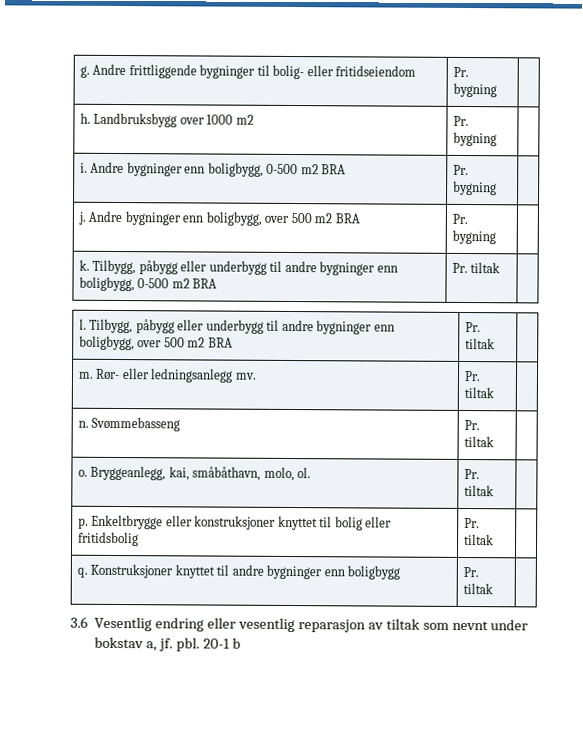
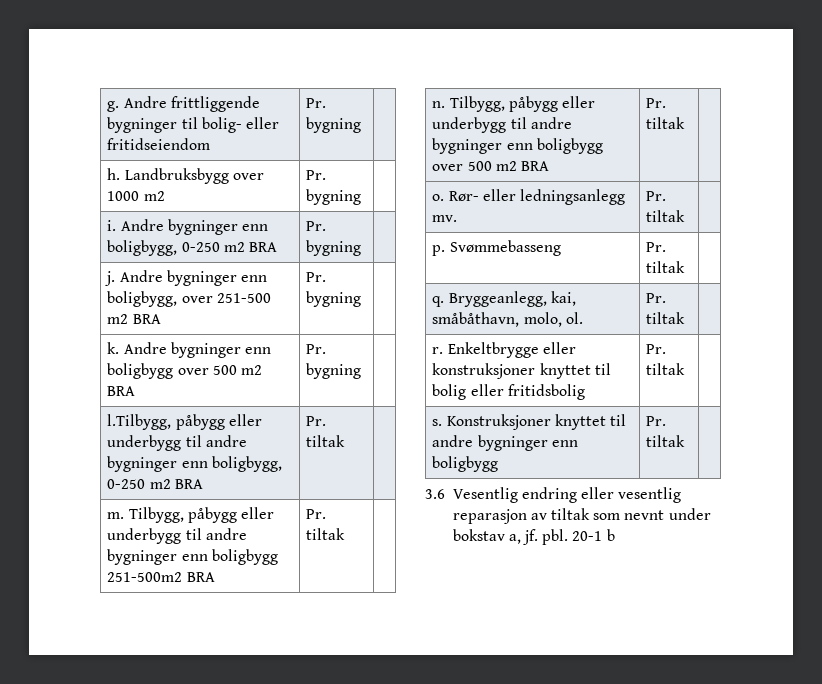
- i. Andre bygninger enn boligbygg, 0-500 m2 BRA | Pr. bygning |
+ i. Andre bygninger enn boligbygg, 0-250 m2 BRA | Pr. bygning |
- j. Andre bygninger enn boligbygg, over 500 m2 BRA | Pr. bygning |
+ j. Andre bygninger enn boligbygg, over 251-500 m2 BRA | Pr. bygning |
+ k. Andre bygninger enn boligbygg over 500 m2 BRA | Pr. bygning |
- k. Tilbygg, påbygg eller underbygg til andre bygninger enn boligbygg, 0-500 m2 BRA | Pr. tiltak |
- l. Tilbygg, påbygg eller underbygg til andre bygninger enn boligbygg, over 500 m2 BRA | Pr. tiltak |
+ l.Tilbygg, påbygg eller underbygg til andre bygninger enn boligbygg, 0-250 m2 BRA | Pr. tiltak |
+ m. Tilbygg, påbygg eller underbygg til andre bygninger enn boligbygg 251-500m2 BRA | Pr. tiltak |
+ n. Tilbygg, påbygg eller underbygg til andre bygninger enn boligbygg over 500 m2 BRA | Pr. tiltak |
- m. Rør- eller ledningsanlegg mv. | Pr. tiltak |
+ o. Rør- eller ledningsanlegg mv. | Pr. tiltak |
- n. Svømmebasseng | Pr. tiltak |
+ p. Svømmebasseng | Pr. tiltak |
- o. Bryggeanlegg, kai, småbåthavn, molo, ol. | Pr. tiltak |
+ q. Bryggeanlegg, kai, småbåthavn, molo, ol. | Pr. tiltak |
- p. Enkeltbrygge eller konstruksjoner knyttet til bolig eller fritidsbolig | Pr. tiltak |
+ r. Enkeltbrygge eller konstruksjoner knyttet til bolig eller fritidsbolig | Pr. tiltak |
- q. Konstruksjoner knyttet til andre bygninger enn boligbygg | Pr. tiltak |
+ s. Konstruksjoner knyttet til andre bygninger enn boligbygg | Pr. tiltak |

